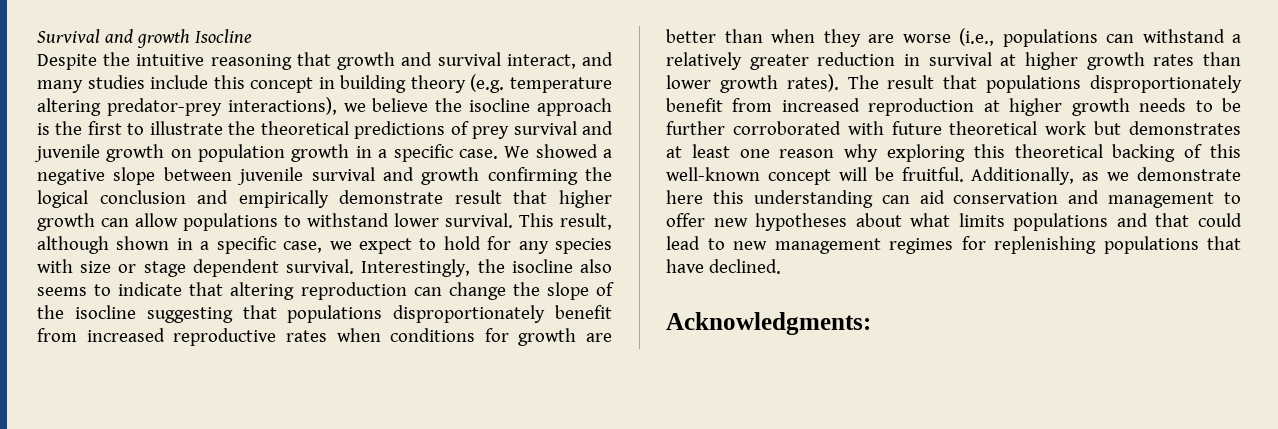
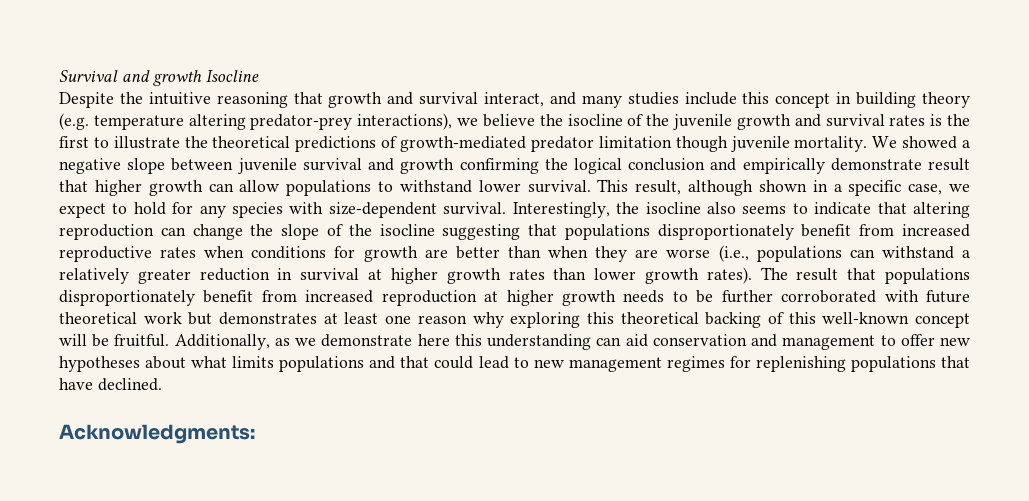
- Despite the intuitive reasoning that growth and survival interact, and many studies include this concept in building theory (e.g. temperature altering predator-prey interactions), we believe the isocline approach is the first to illustrate the theoretical predictions of prey survival and juvenile growth on population growth in a specific case.
+ Despite the intuitive reasoning that growth and survival interact, and many studies include this concept in building theory (e.g. temperature altering predator-prey interactions), we believe the isocline of the juvenile growth and survival rates is the first to illustrate the theoretical predictions of growth-mediated predator limitation though juvenile mortality.
- This result, although shown in a specific case, we expect to hold for any species with size or stage dependent survival.
+ This result, although shown in a specific case, we expect to hold for any species with size-dependent survival.

